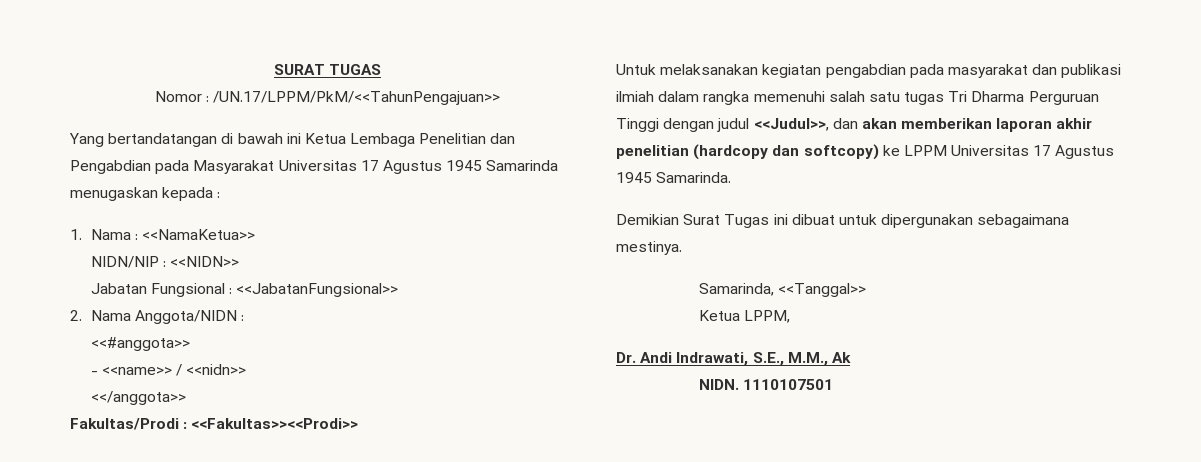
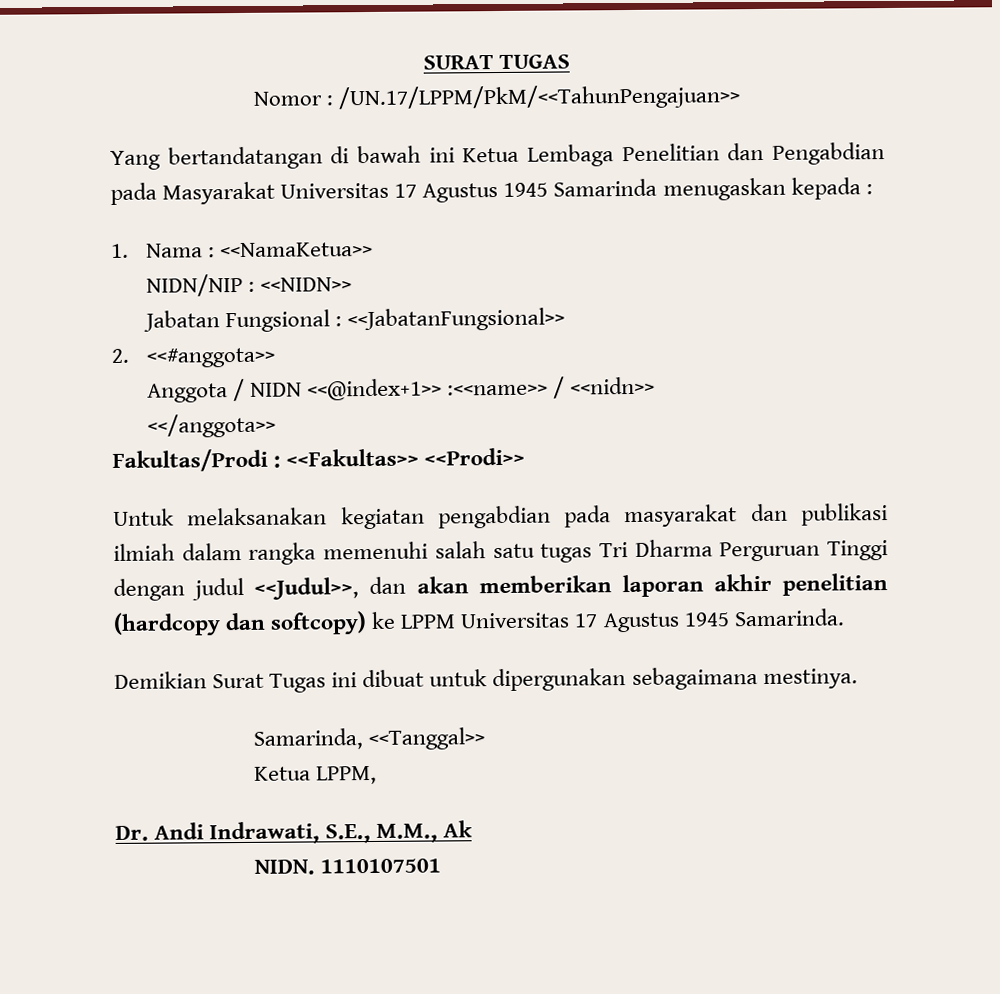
- 2. Nama Anggota/NIDN :
- <<#anggota>>
- - <<name>> / <<nidn>>
+ 2. <<#anggota>>
+ Anggota / NIDN <<@index+1>> :<<name>> / <<nidn>>
- Fakultas/Prodi : <<Fakultas>><<Prodi>>
+ Fakultas/Prodi : <<Fakultas>> <<Prodi>>

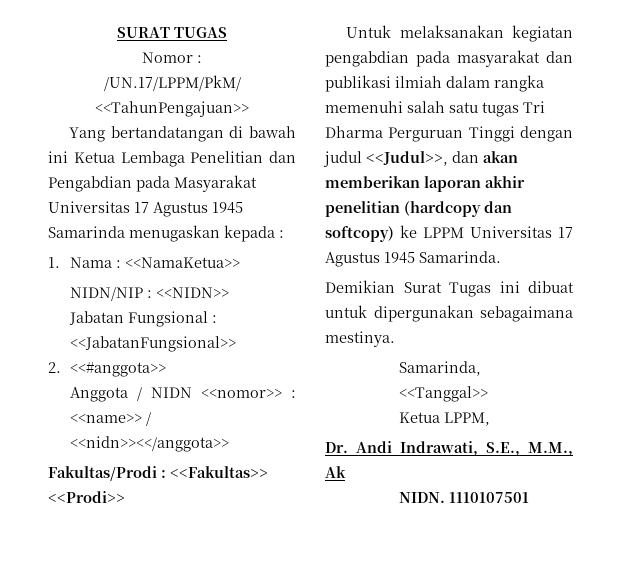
- Anggota / NIDN <<@index+1>> :<<name>> / <<nidn>>
- <</anggota>>
+ Anggota / NIDN <<nomor>> : <<name>> / <<nidn>><</anggota>>

